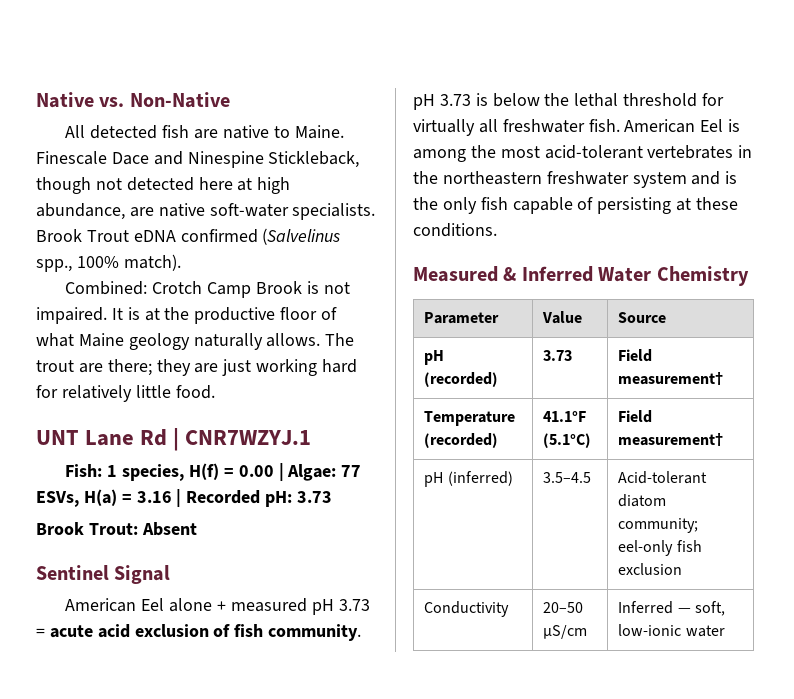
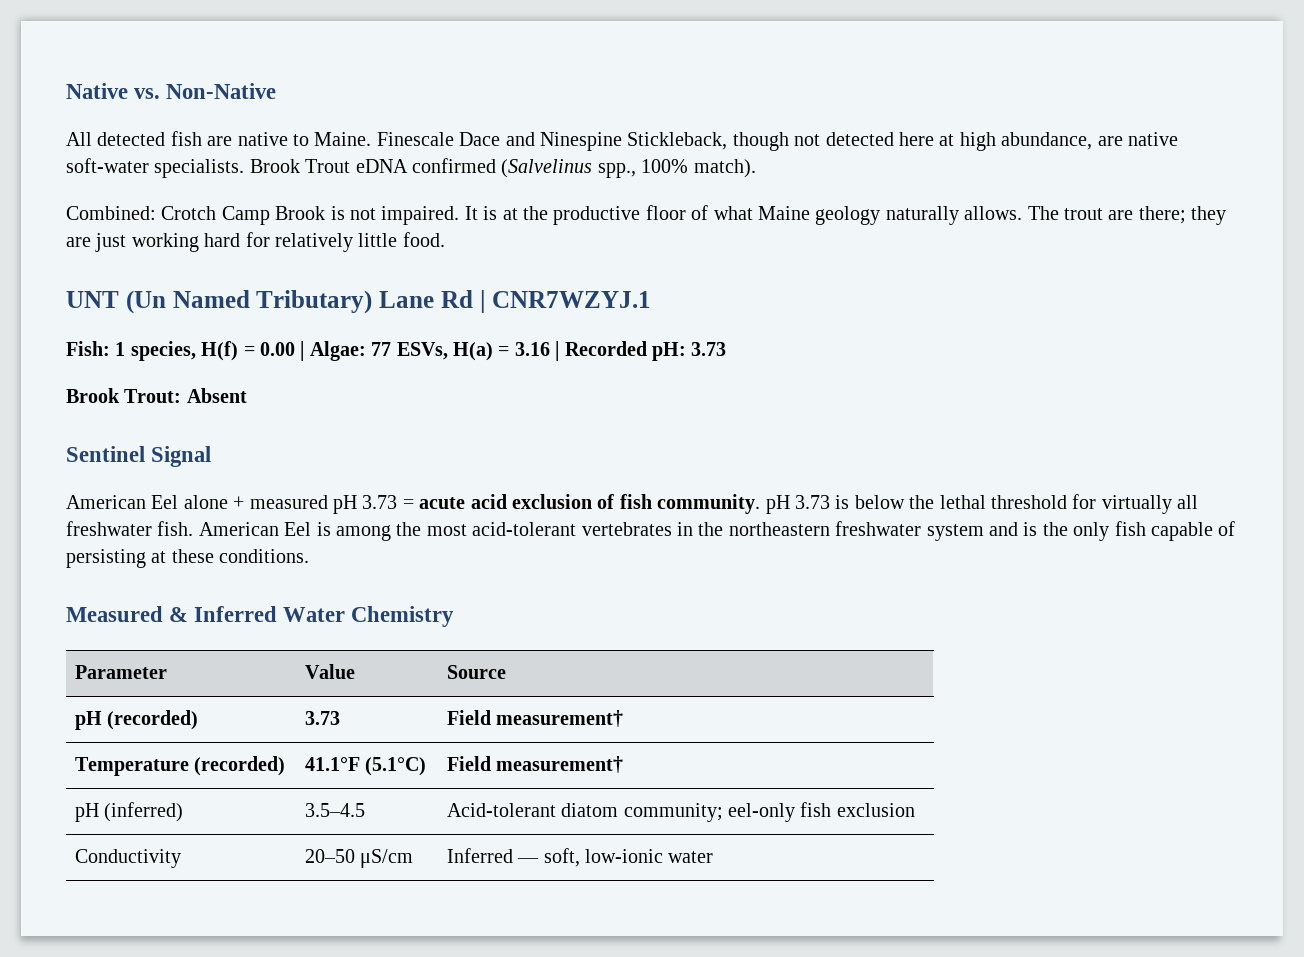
- UNT Lane Rd | CNR7WZYJ.1
+ UNT (Un Named Tributary) Lane Rd | CNR7WZYJ.1

